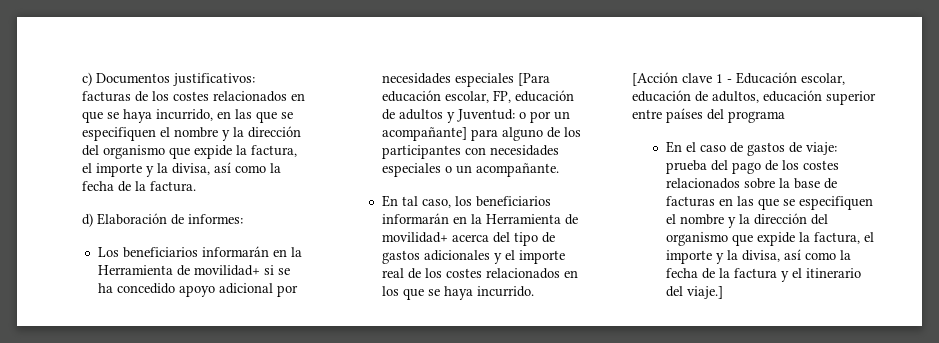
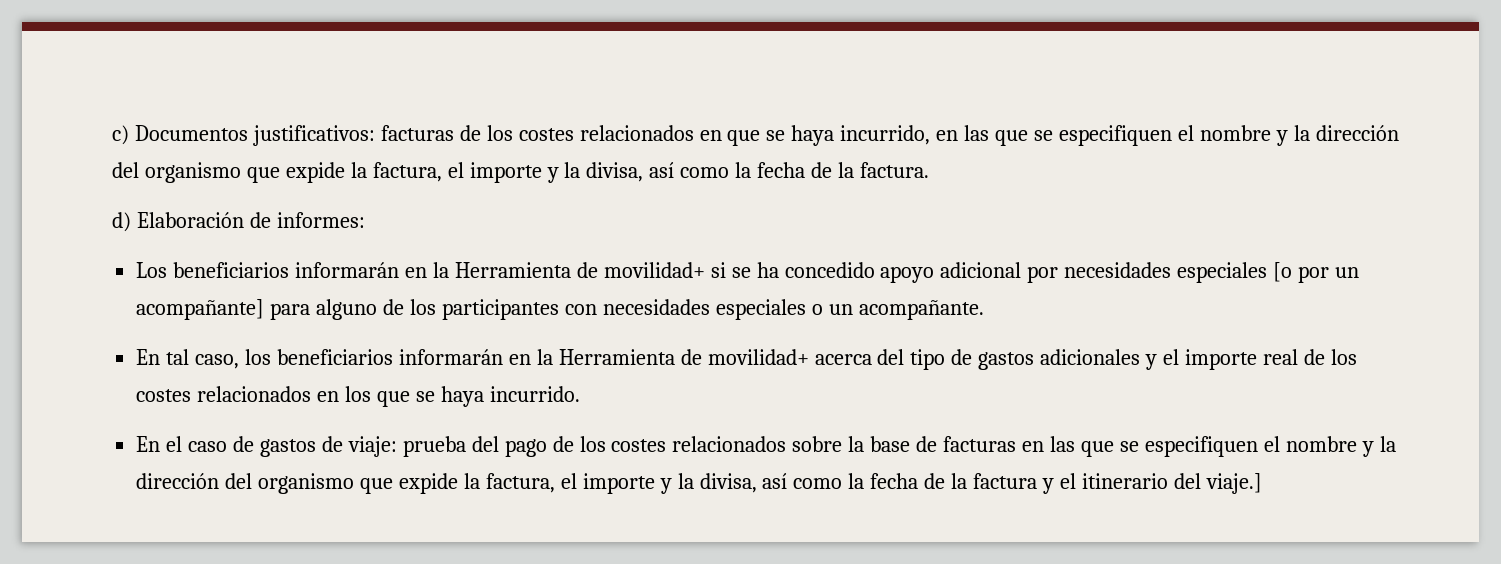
- Los beneficiarios informarán en la Herramienta de movilidad+ si se ha concedido apoyo adicional por necesidades especiales [Para educación escolar, FP, educación de adultos y Juventud: o por un acompañante] para alguno de los participantes con necesidades especiales o un acompañante.
+ Los beneficiarios informarán en la Herramienta de movilidad+ si se ha concedido apoyo adicional por necesidades especiales [o por un acompañante] para alguno de los participantes con necesidades especiales o un acompañante.
- [Acción clave 1 - Educación escolar, educación de adultos, educación superior entre países del programa

